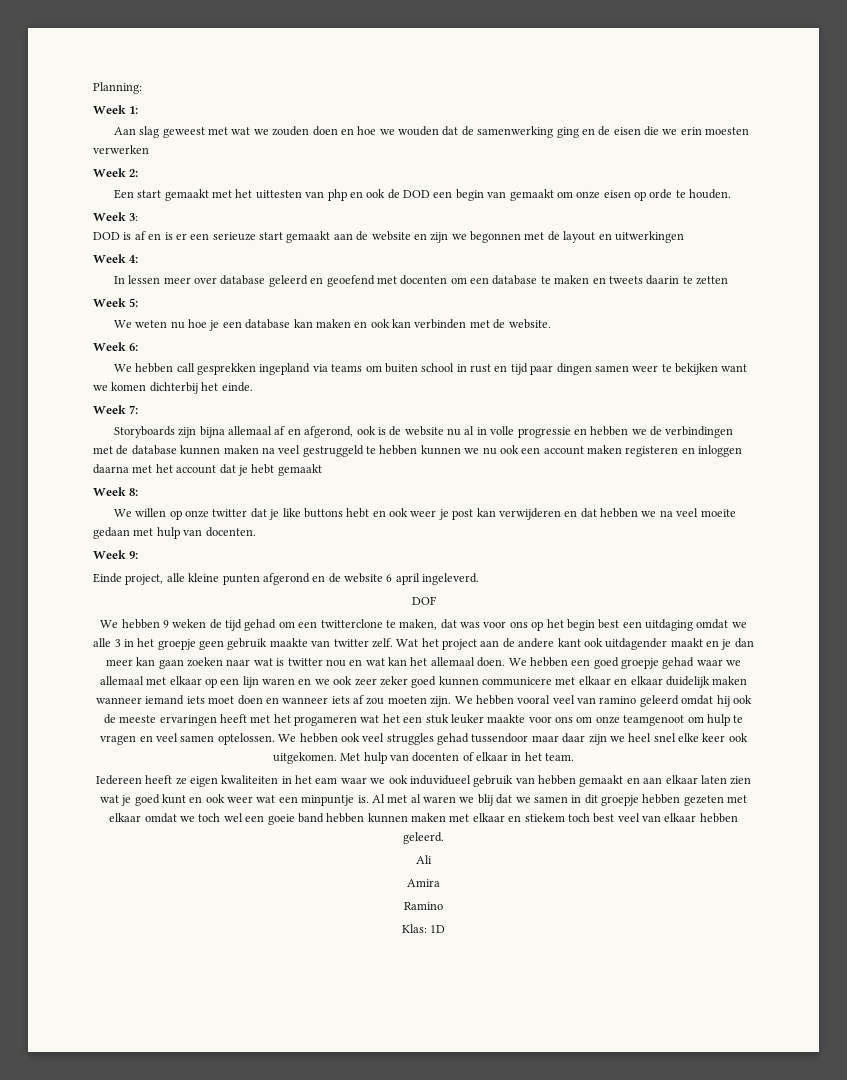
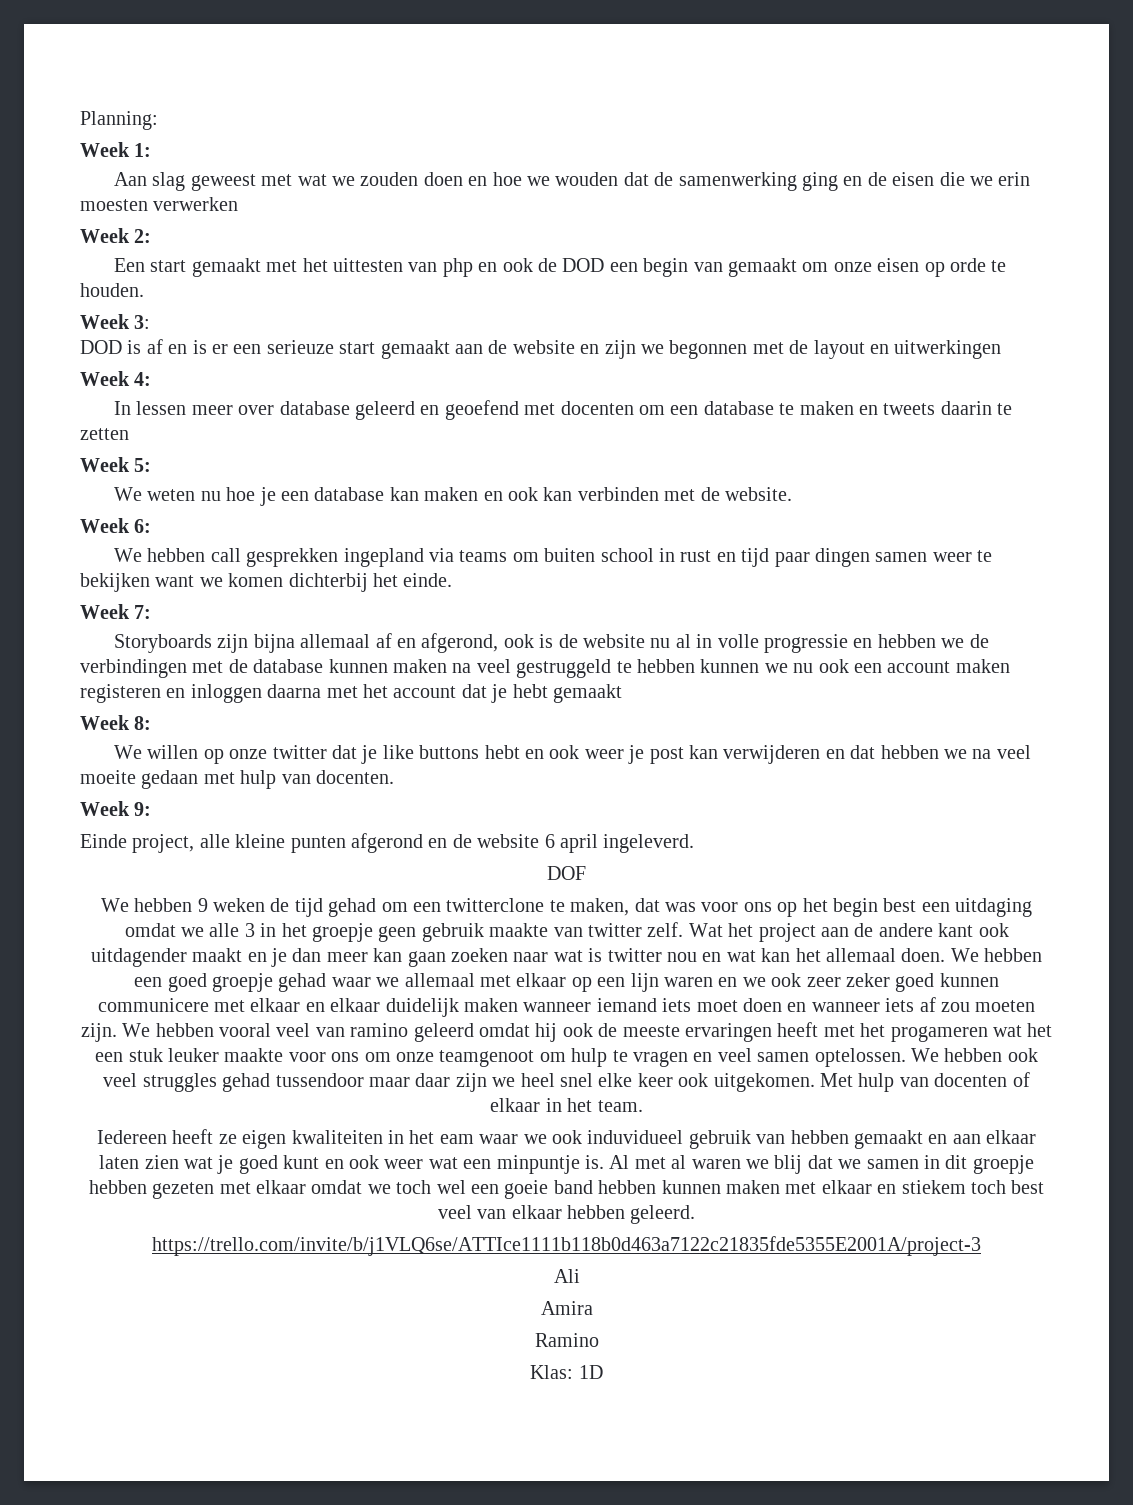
+ https://trello.com/invite/b/j1VLQ6se/ATTIce1111b118b0d463a7122c21835fde5355E2001A/project-3

